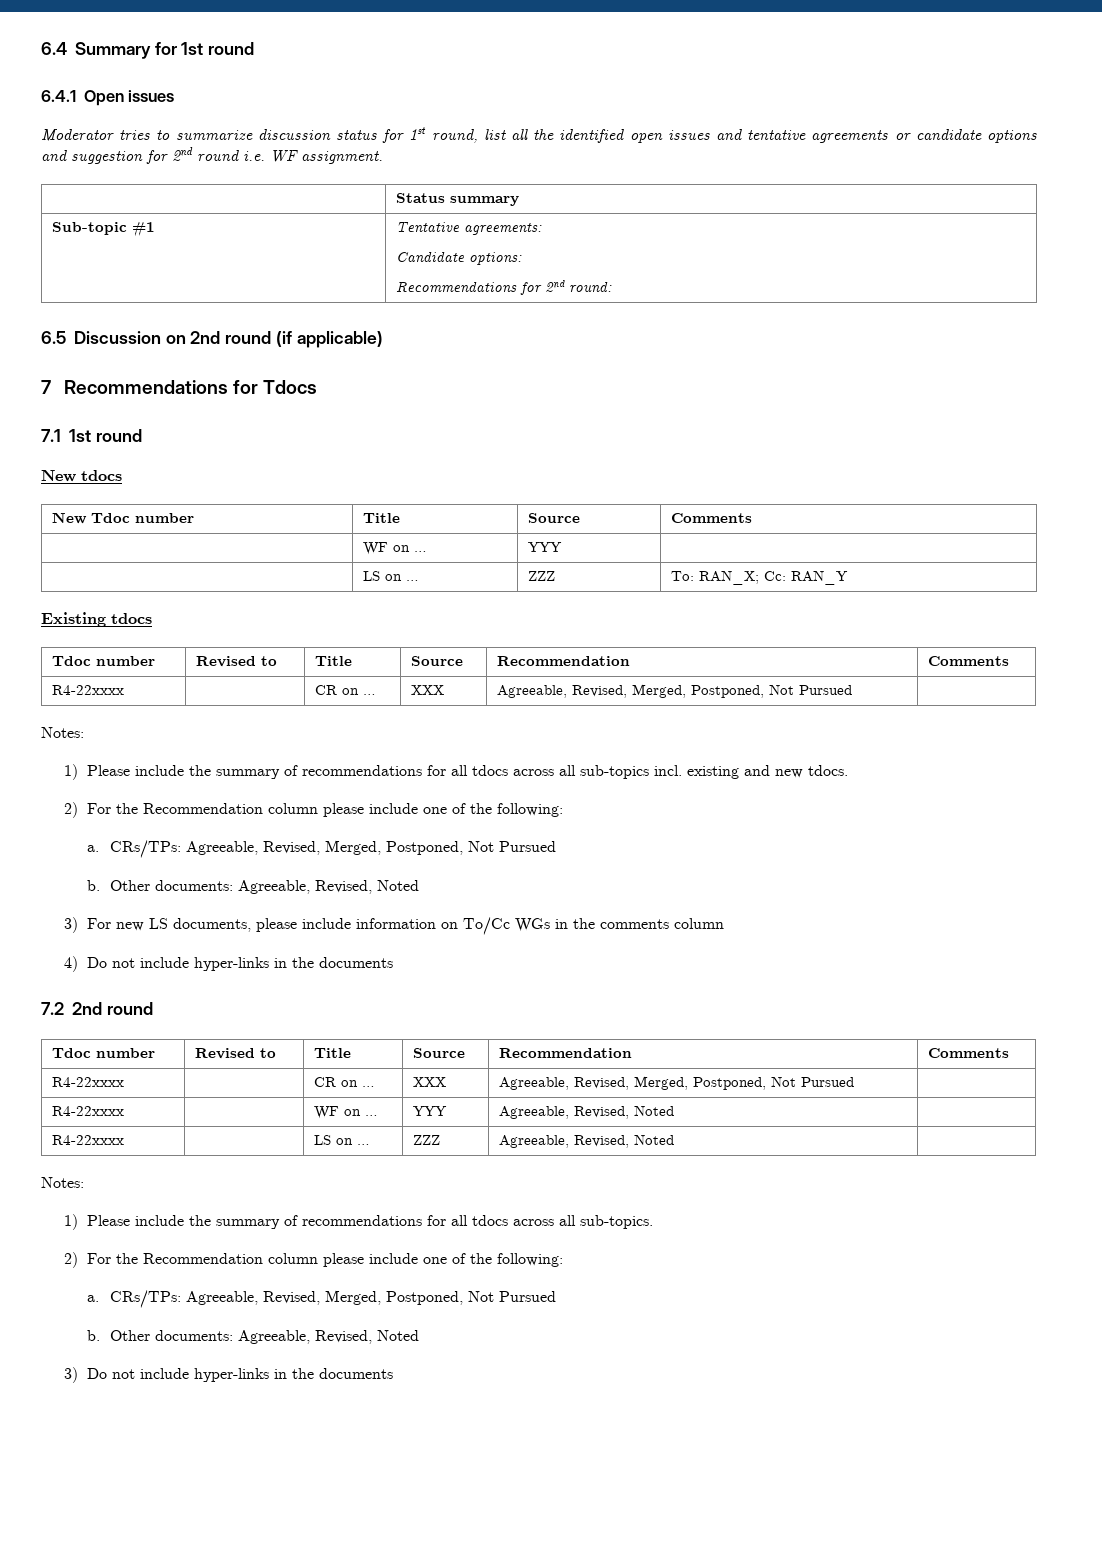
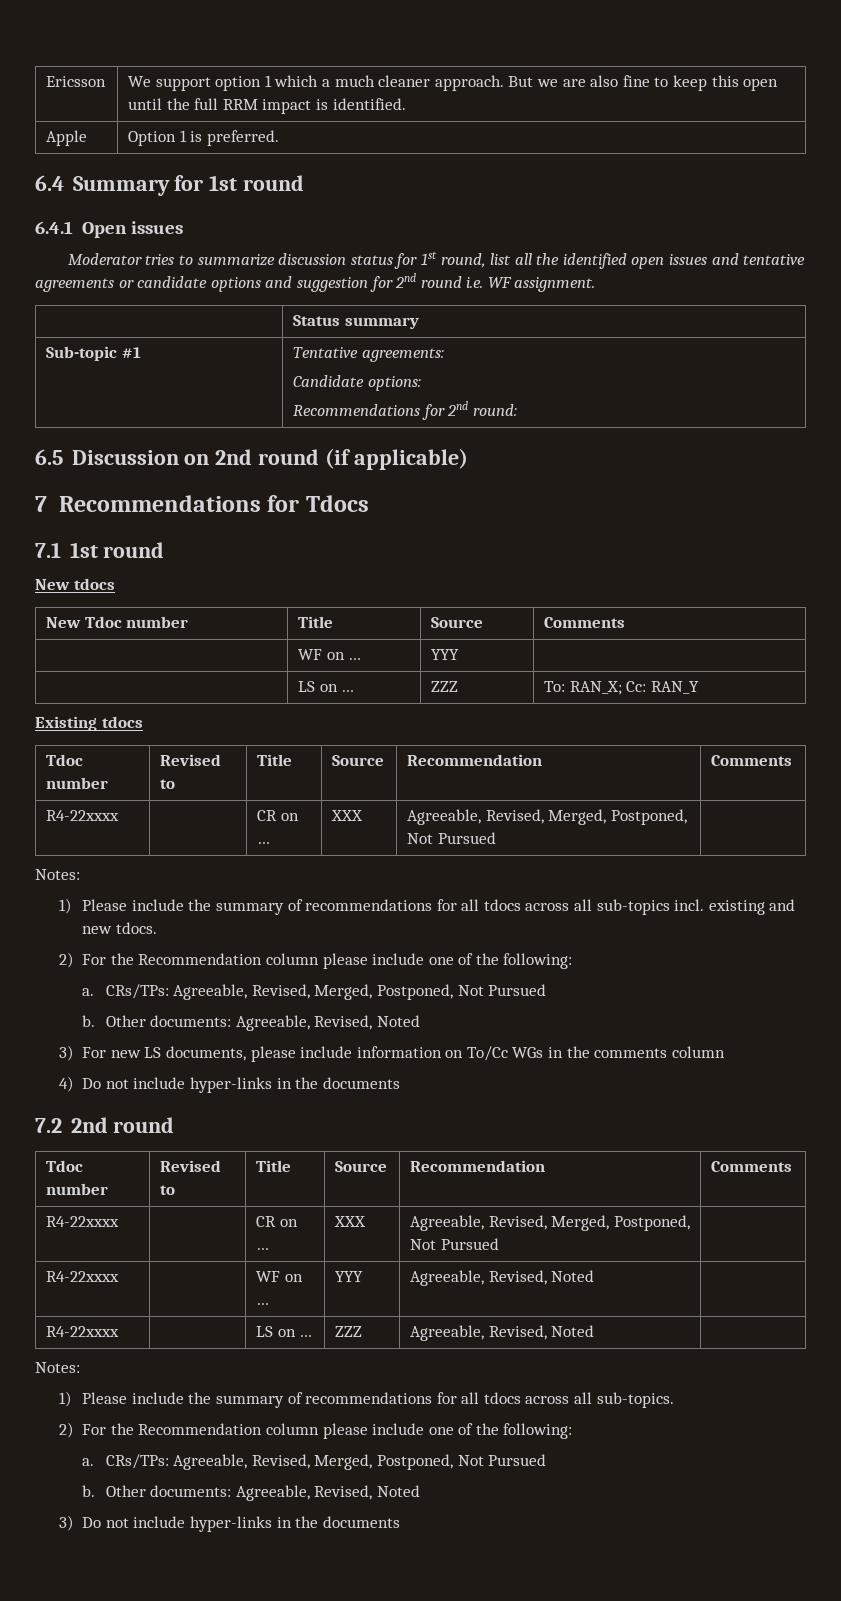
+ Ericsson | We support option 1 which a much cleaner approach. But we are also fine to keep this open until the full RRM impact is identified.
+ Apple | Option 1 is preferred.

